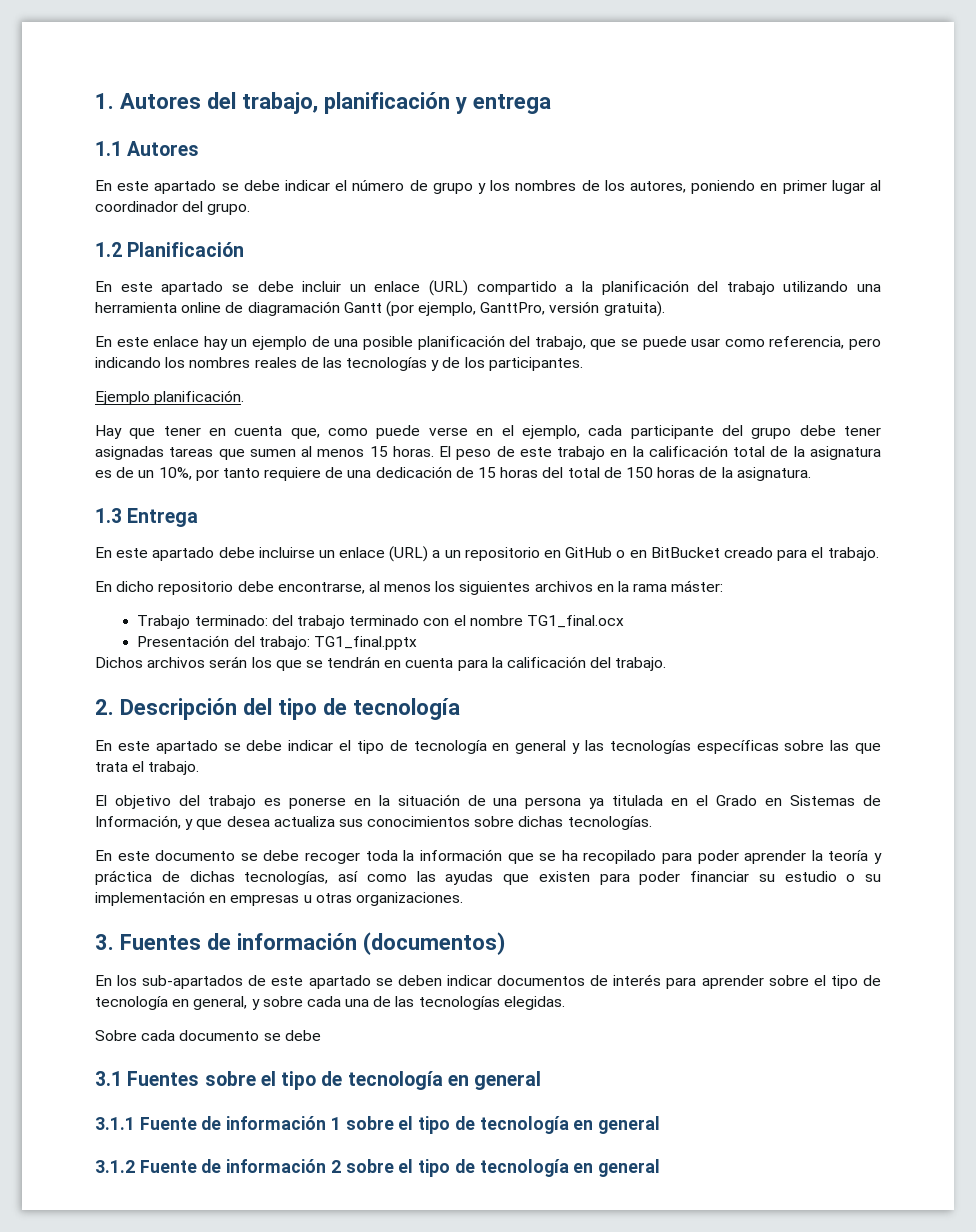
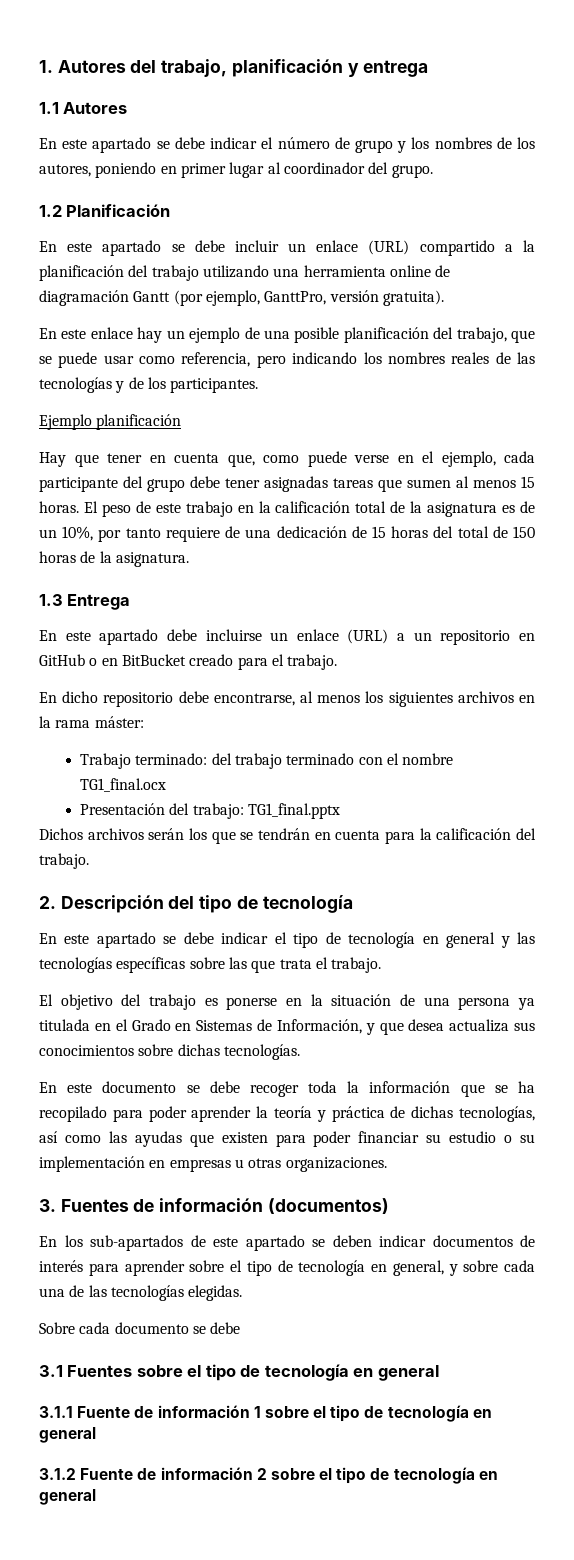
- Ejemplo planificación.
+ Ejemplo planificación

